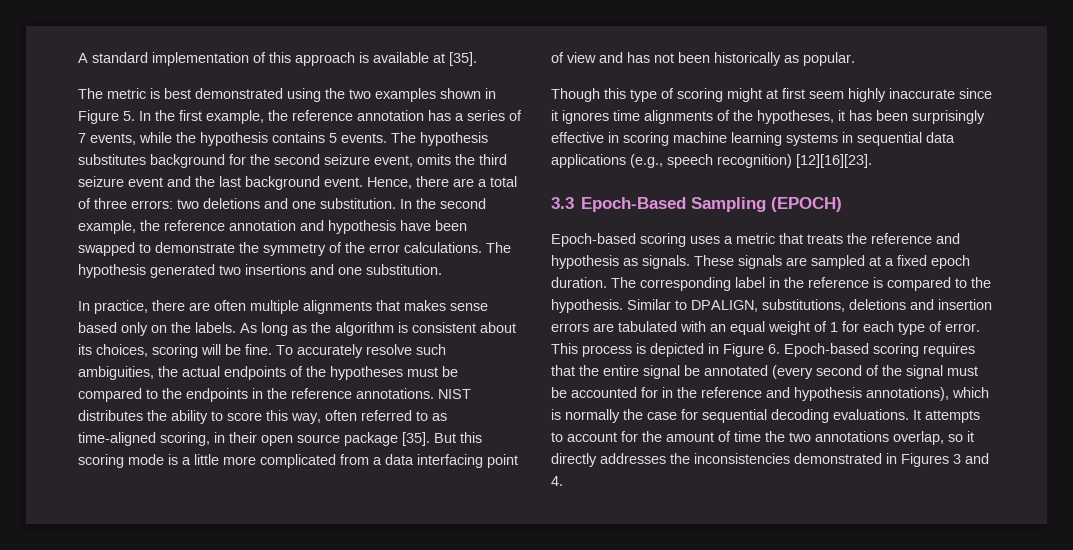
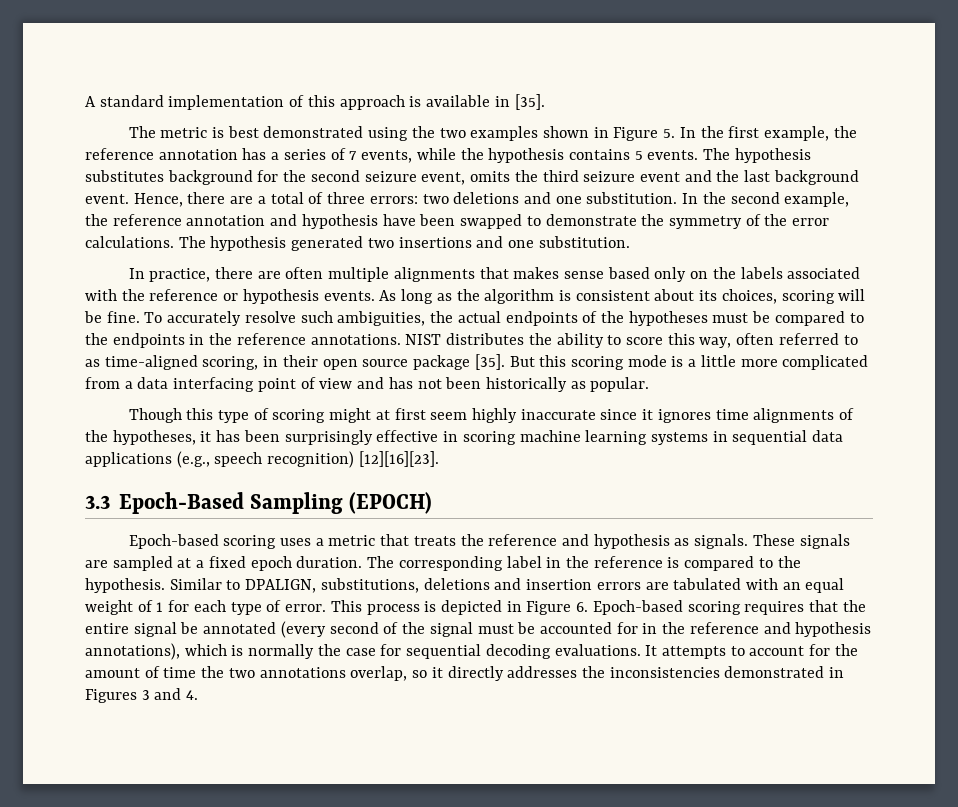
- A standard implementation of this approach is available at [35].
+ A standard implementation of this approach is available in [35].
- In practice, there are often multiple alignments that makes sense based only on the labels.
+ In practice, there are often multiple alignments that makes sense based only on the labels associated with the reference or hypothesis events.

